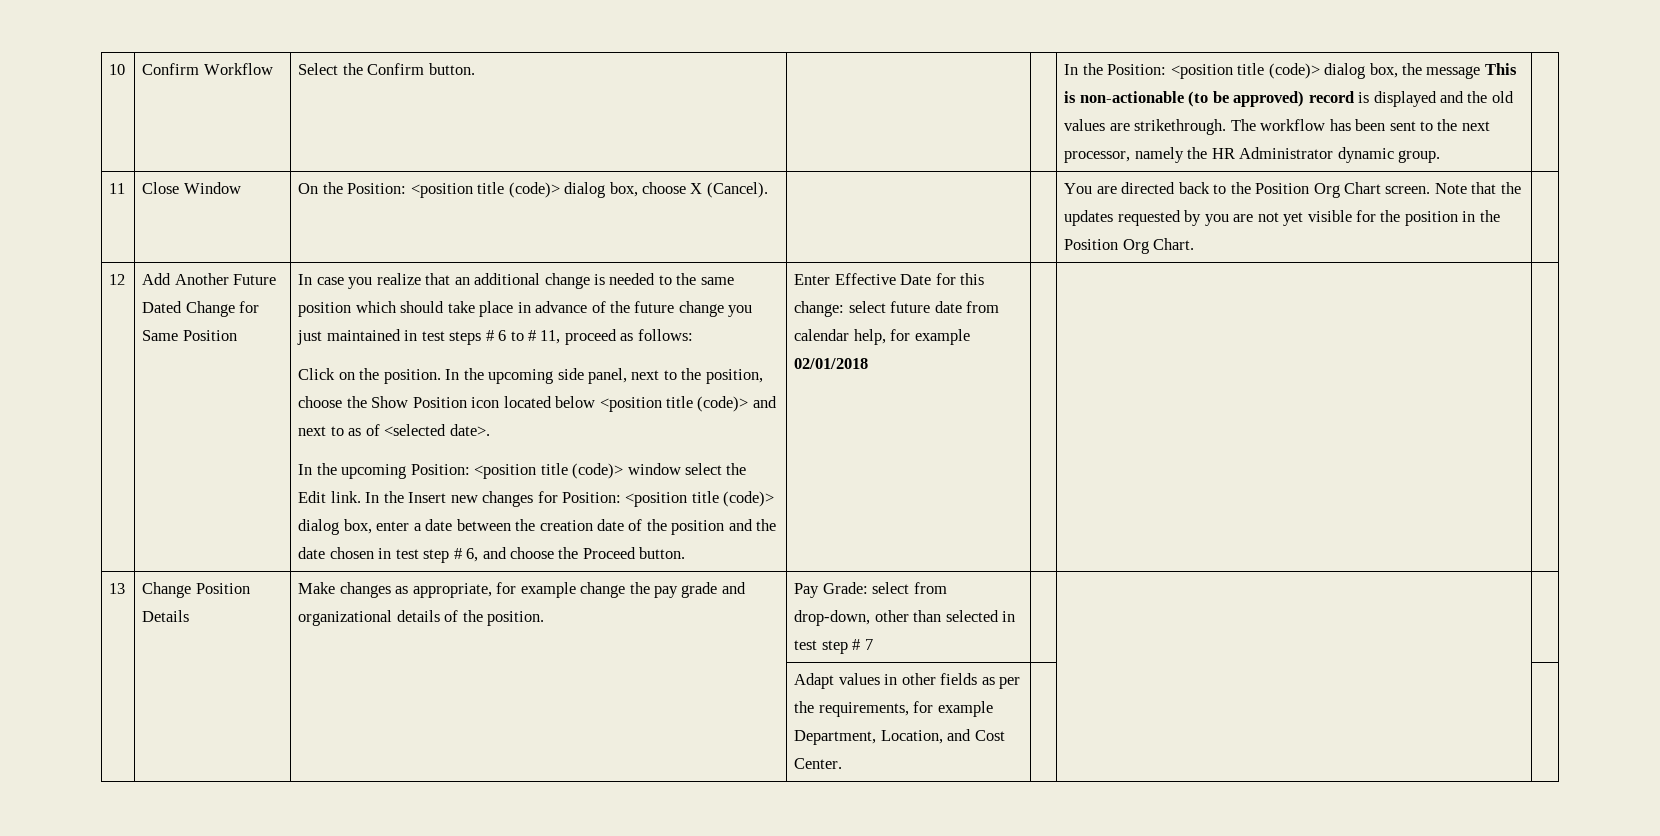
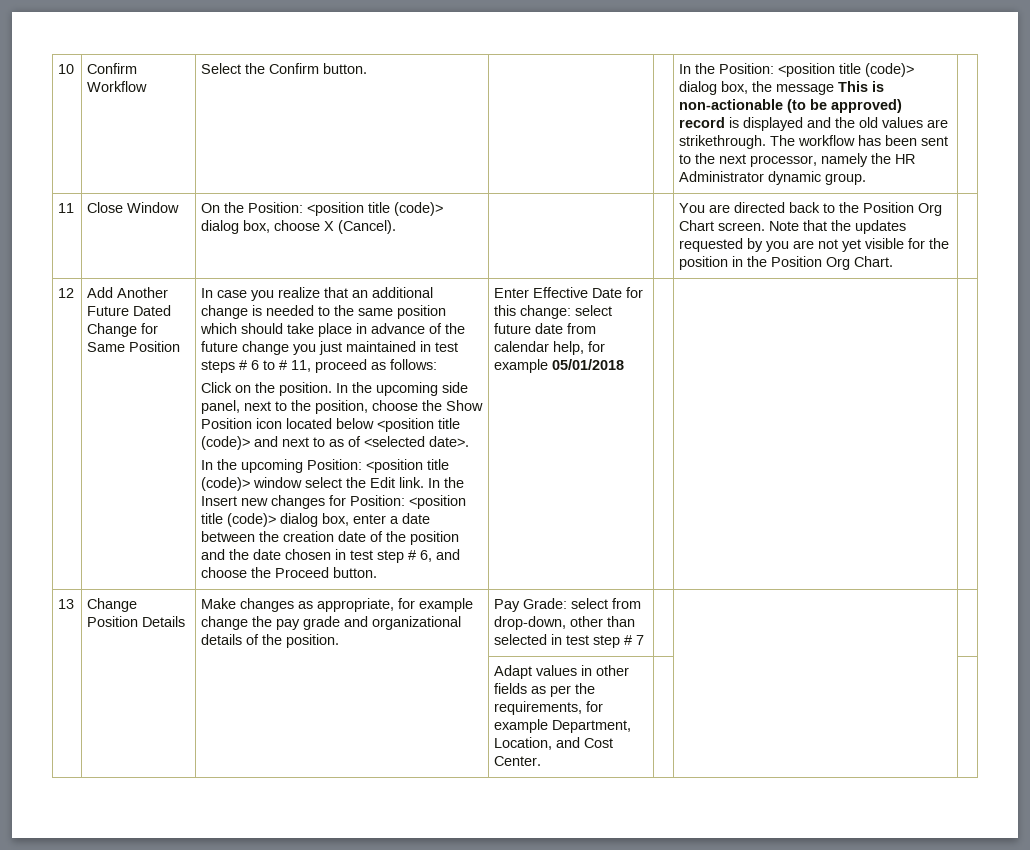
- Enter Effective Date for this change: select future date from calendar help, for example 02/01/2018
+ Enter Effective Date for this change: select future date from calendar help, for example 05/01/2018

